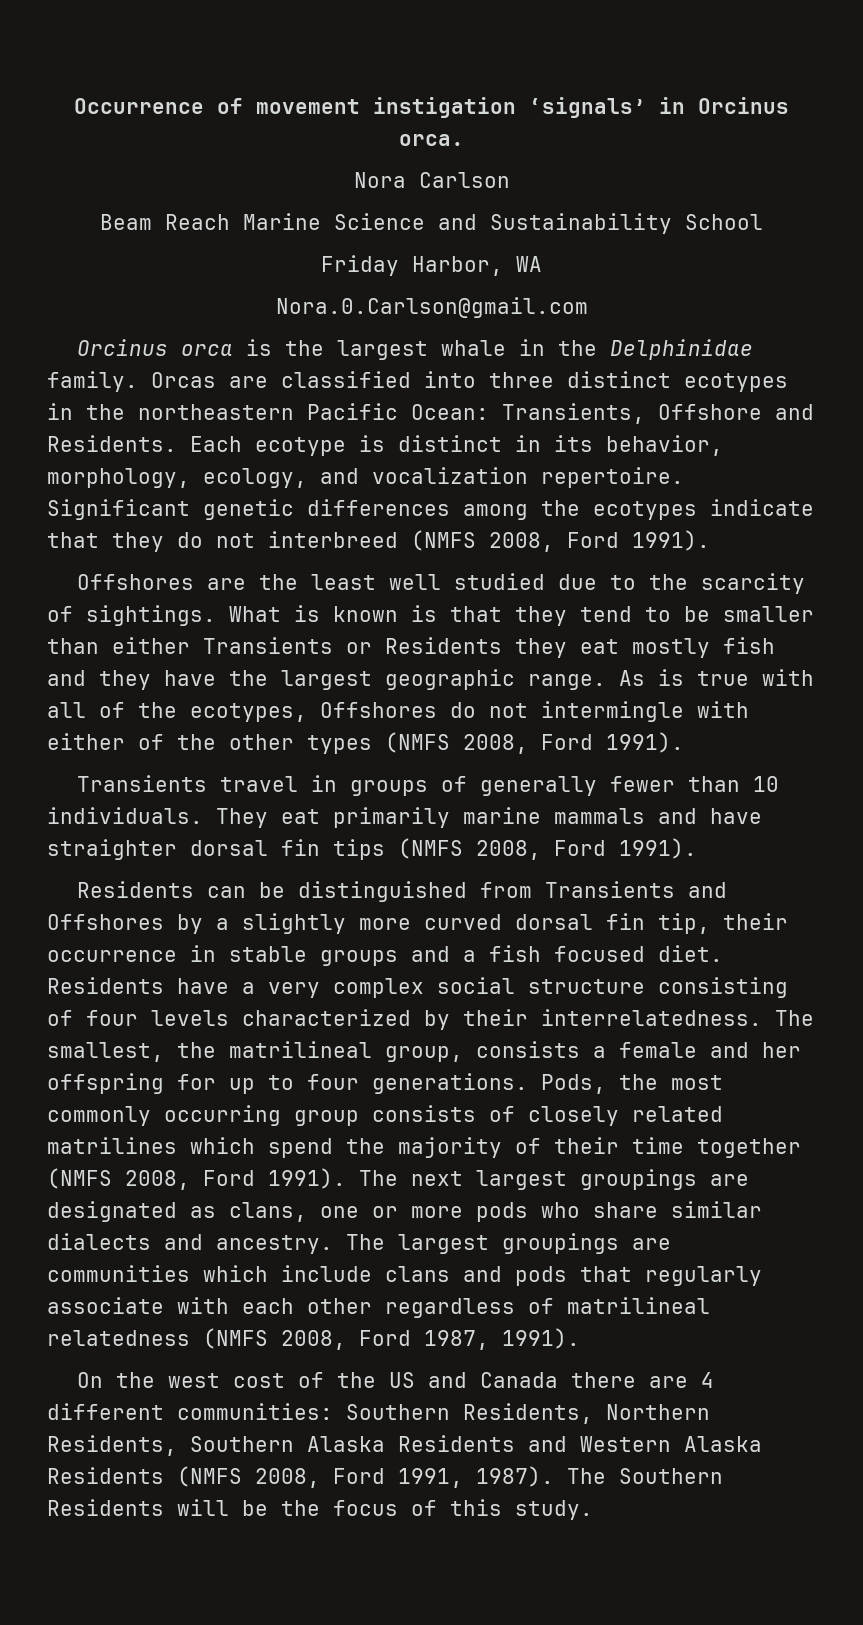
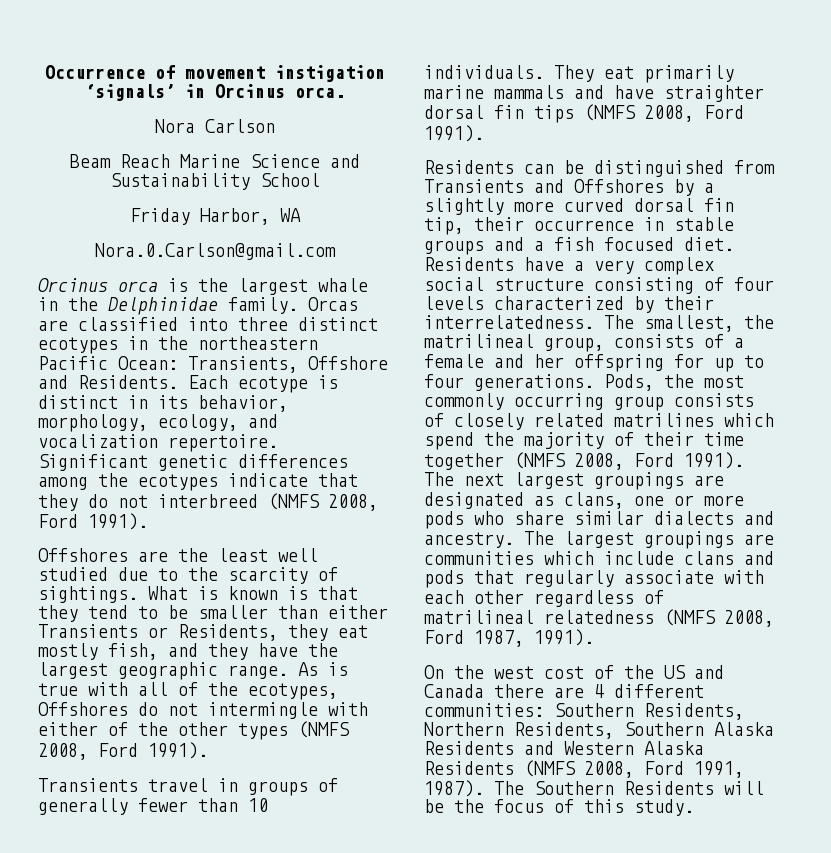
- What is known is that they tend to be smaller than either Transients or Residents they eat mostly fish and they have the largest geographic range.
+ What is known is that they tend to be smaller than either Transients or Residents, they eat mostly fish, and they have the largest geographic range.
- The smallest, the matrilineal group, consists a female and her offspring for up to four generations.
+ The smallest, the matrilineal group, consists of a female and her offspring for up to four generations.

